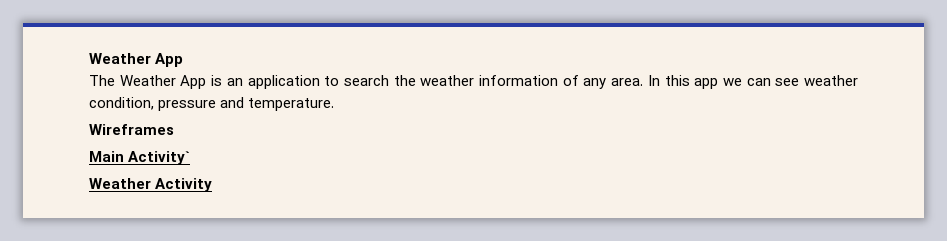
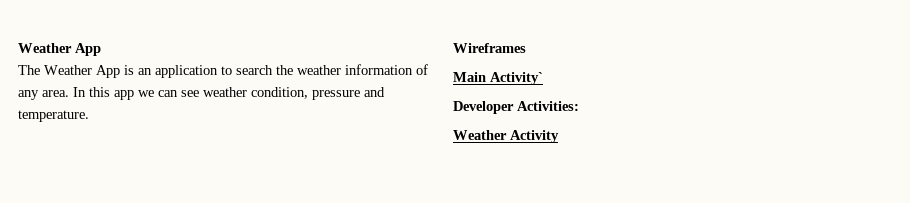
+ Developer Activities:

